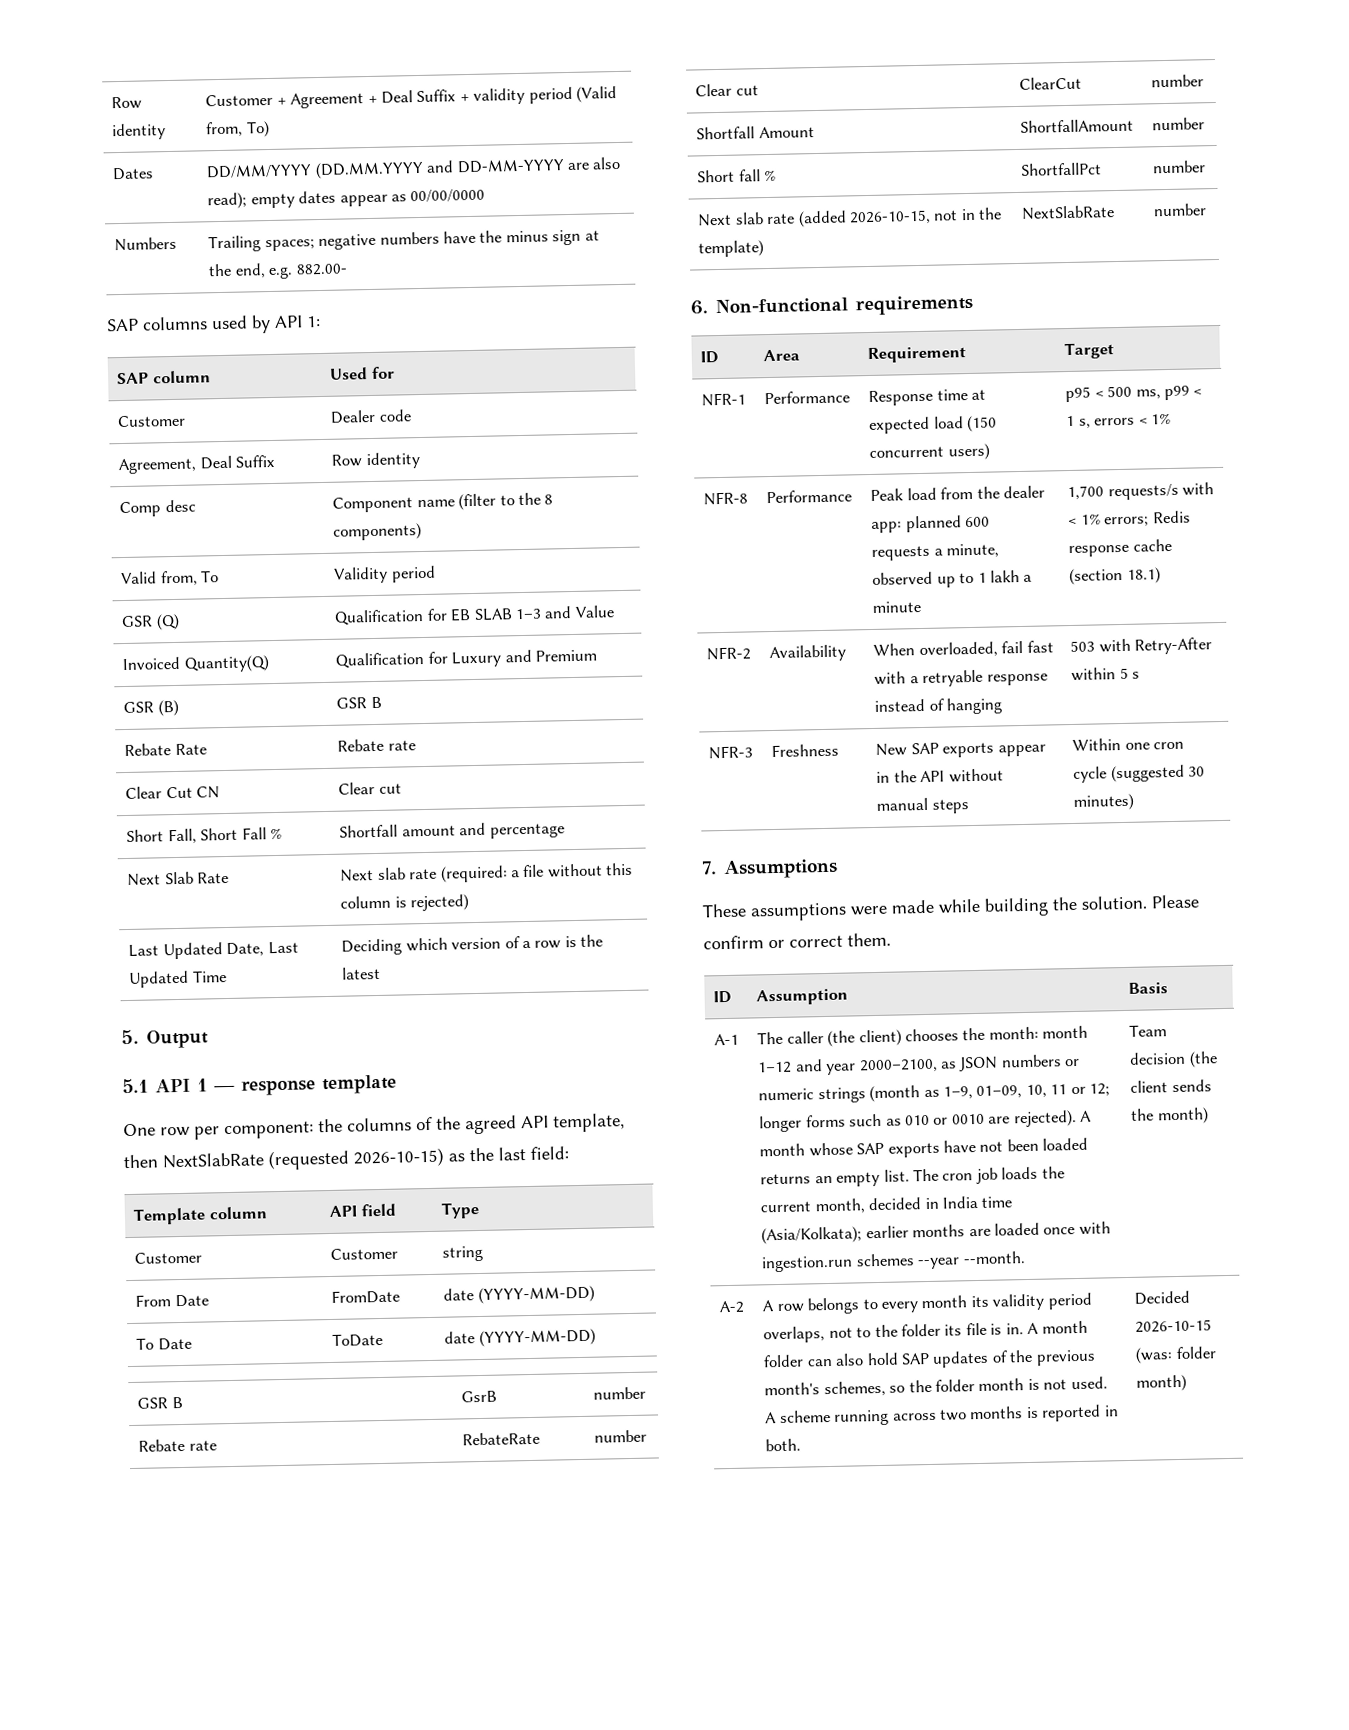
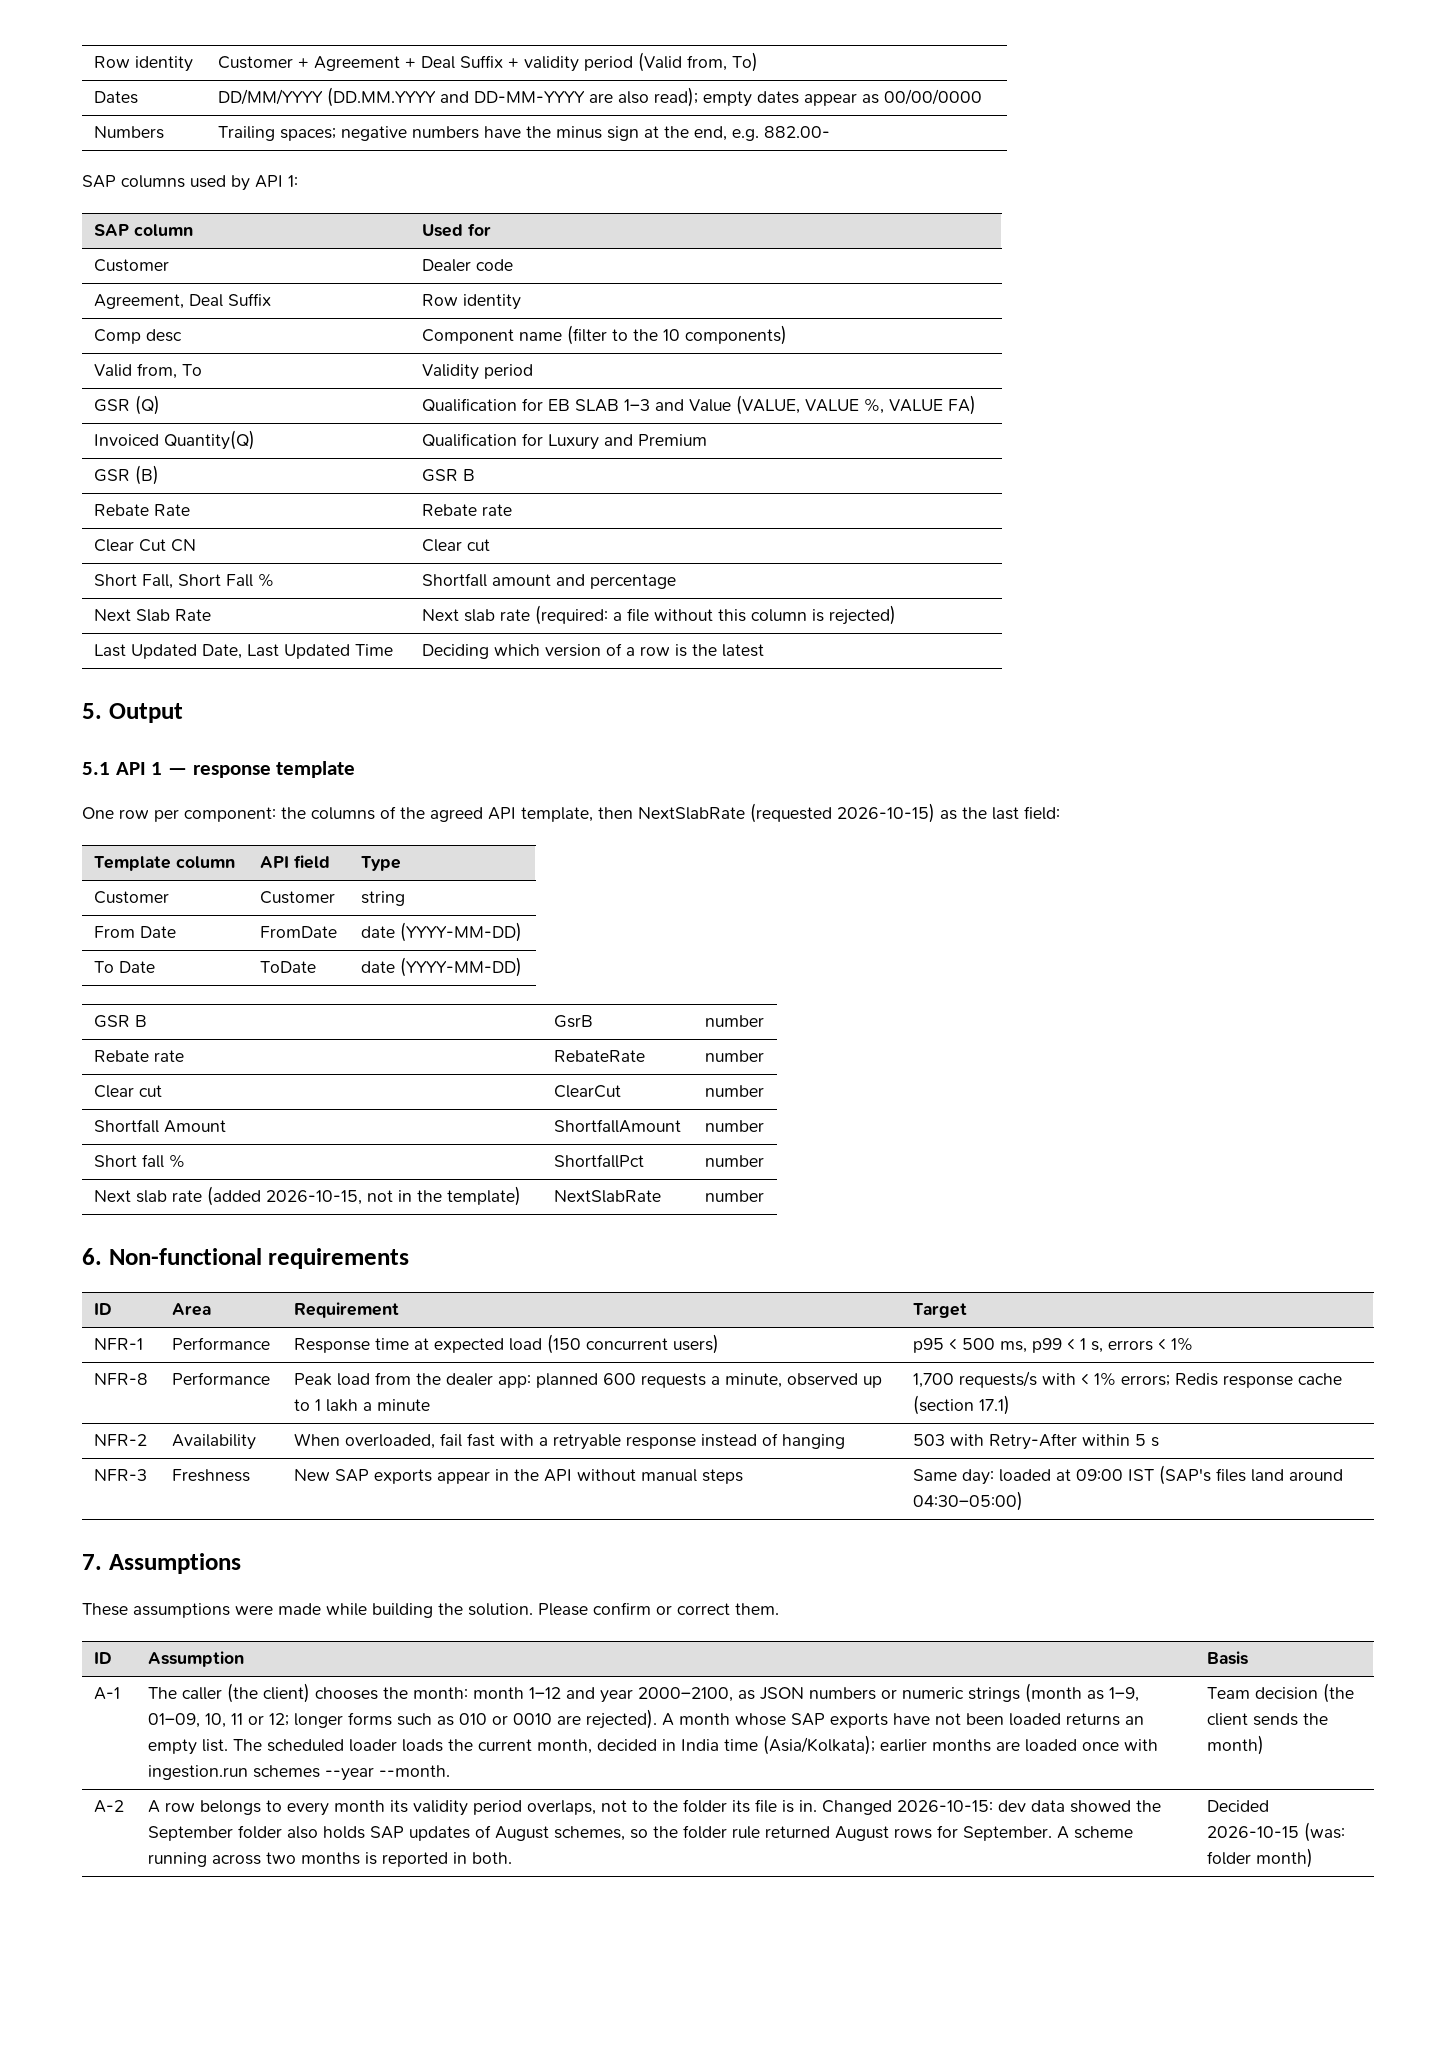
- Comp desc | Component name (filter to the 8 components)
+ Comp desc | Component name (filter to the 10 components)
- GSR (Q) | Qualification for EB SLAB 1–3 and Value
+ GSR (Q) | Qualification for EB SLAB 1–3 and Value (VALUE, VALUE %, VALUE FA)
- NFR-8 | Performance | Peak load from the dealer app: planned 600 requests a minute, observed up to 1 lakh a minute | 1,700 requests/s with < 1% errors; Redis response cache (section 18.1)
+ NFR-8 | Performance | Peak load from the dealer app: planned 600 requests a minute, observed up to 1 lakh a minute | 1,700 requests/s with < 1% errors; Redis response cache (section 17.1)
- NFR-3 | Freshness | New SAP exports appear in the API without manual steps | Within one cron cycle (suggested 30 minutes)
+ NFR-3 | Freshness | New SAP exports appear in the API without manual steps | Same day: loaded at 09:00 IST (SAP's files land around 04:30–05:00)
- The cron job loads the current month, decided in India time (Asia/Kolkata); earlier months are loaded once with ingestion.run schemes --year --month.
+ The scheduled loader loads the current month, decided in India time (Asia/Kolkata); earlier months are loaded once with ingestion.run schemes --year --month.
- A month folder can also hold SAP updates of the previous month's schemes, so the folder month is not used.
+ Changed 2026-10-15: dev data showed the September folder also holds SAP updates of August schemes, so the folder rule returned August rows for September.

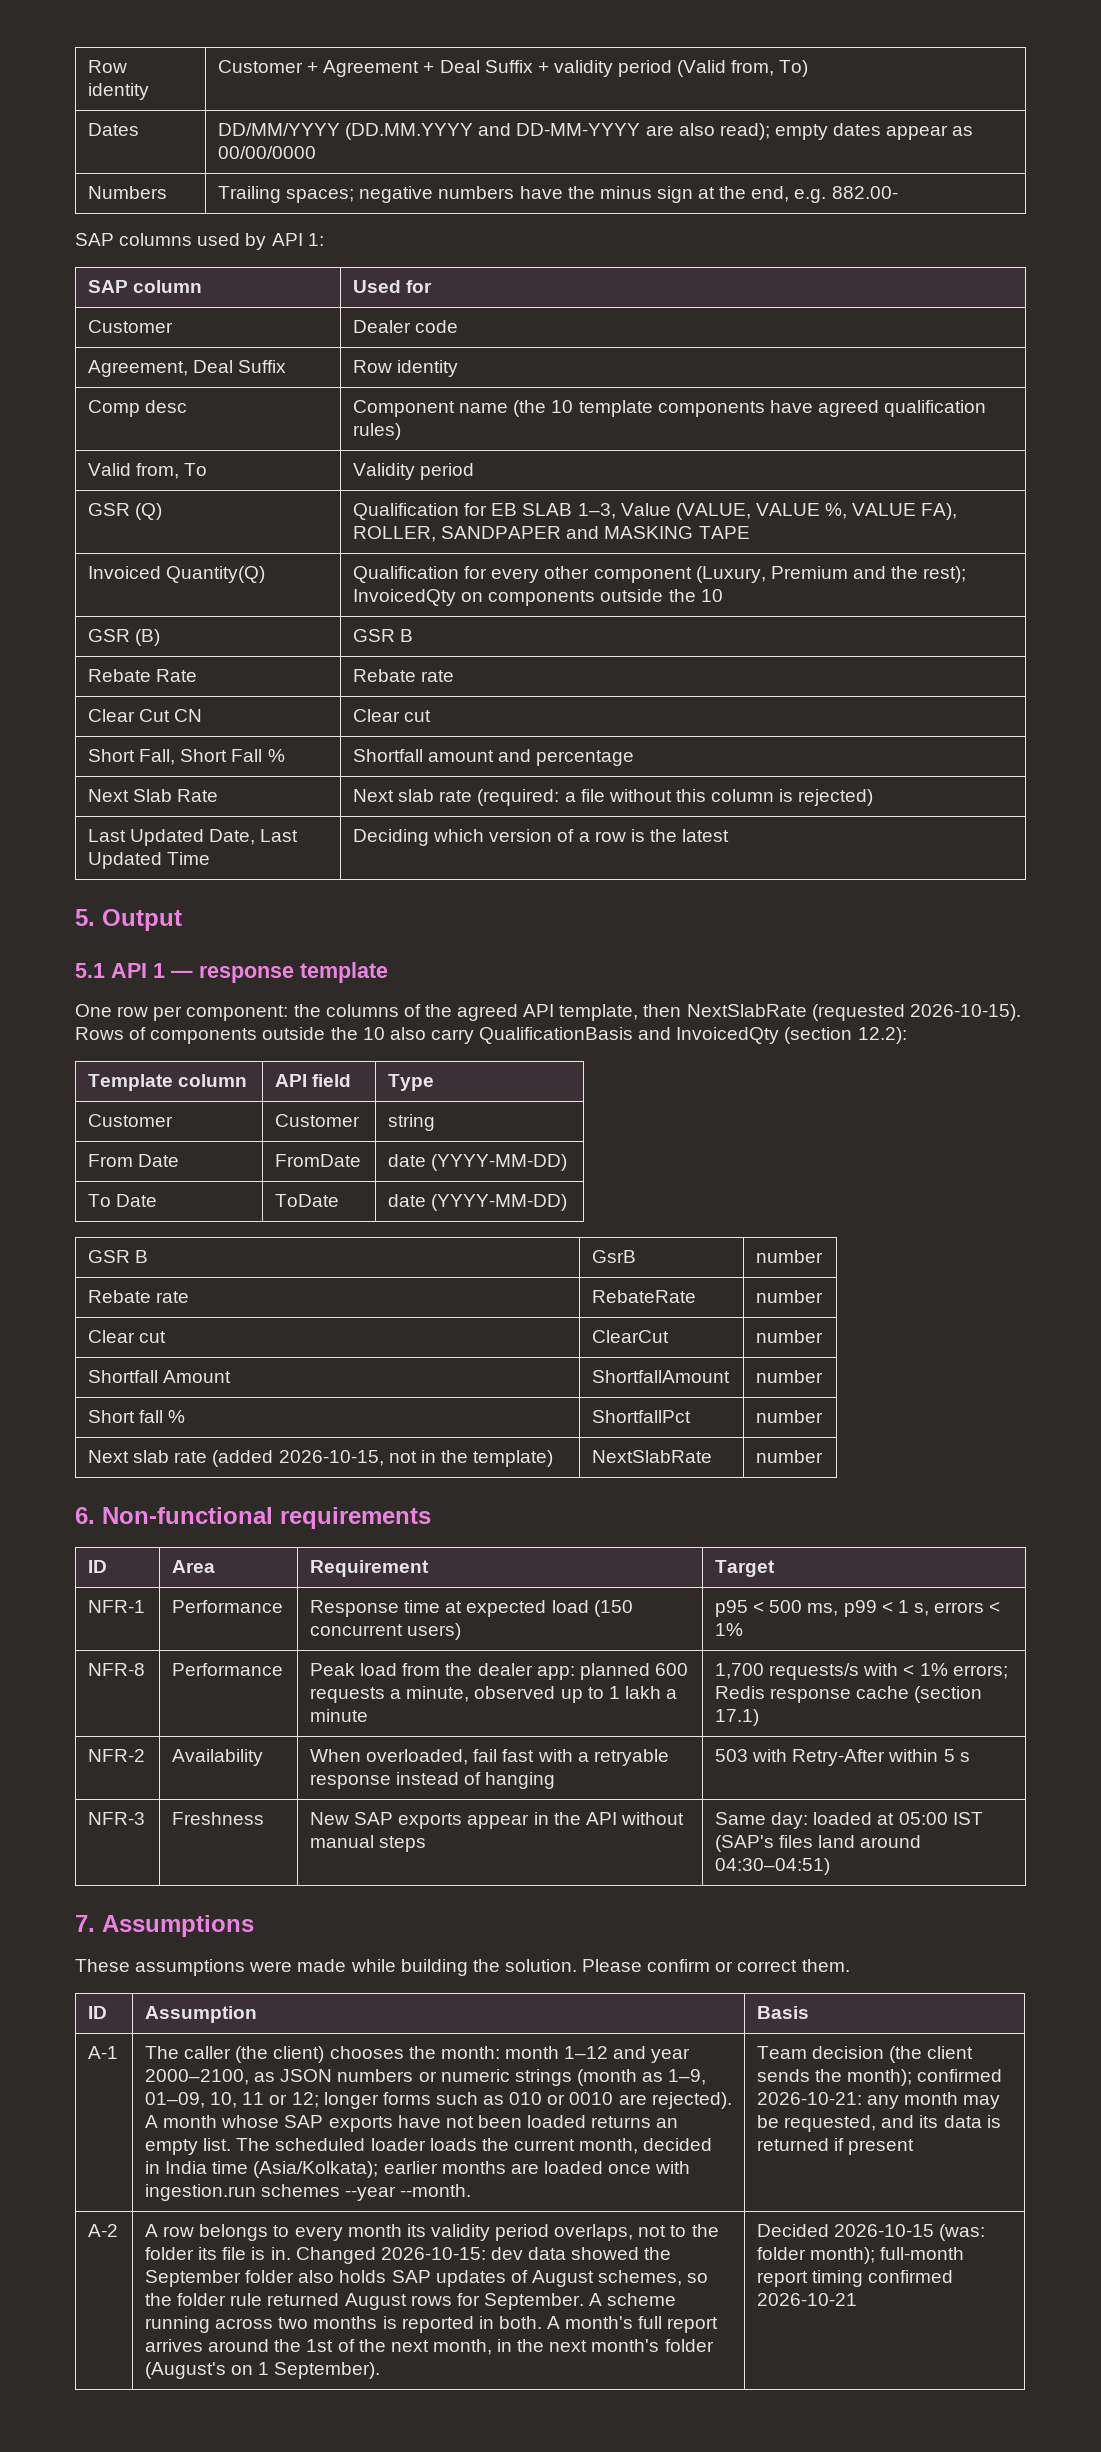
- Comp desc | Component name (filter to the 10 components)
+ Comp desc | Component name (the 10 template components have agreed qualification rules)
- GSR (Q) | Qualification for EB SLAB 1–3 and Value (VALUE, VALUE %, VALUE FA)
- Invoiced Quantity(Q) | Qualification for Luxury and Premium
+ GSR (Q) | Qualification for EB SLAB 1–3, Value (VALUE, VALUE %, VALUE FA), ROLLER, SANDPAPER and MASKING TAPE
+ Invoiced Quantity(Q) | Qualification for every other component (Luxury, Premium and the rest); InvoicedQty on components outside the 10
- One row per component: the columns of the agreed API template, then NextSlabRate (requested 2026-10-15) as the last field:
+ One row per component: the columns of the agreed API template, then NextSlabRate (requested 2026-10-15). Rows of components outside the 10 also carry QualificationBasis and InvoicedQty (section 12.2):
- NFR-3 | Freshness | New SAP exports appear in the API without manual steps | Same day: loaded at 09:00 IST (SAP's files land around 04:30–05:00)
+ NFR-3 | Freshness | New SAP exports appear in the API without manual steps | Same day: loaded at 05:00 IST (SAP's files land around 04:30–04:51)
- Team decision (the client sends the month)
+ Team decision (the client sends the month); confirmed 2026-10-21: any month may be requested, and its data is returned if present
- A scheme running across two months is reported in both. | Decided 2026-10-15 (was: folder month)
+ A scheme running across two months is reported in both. A month's full report arrives around the 1st of the next month, in the next month's folder (August's on 1 September). | Decided 2026-10-15 (was: folder month); full-month report timing confirmed 2026-10-21

